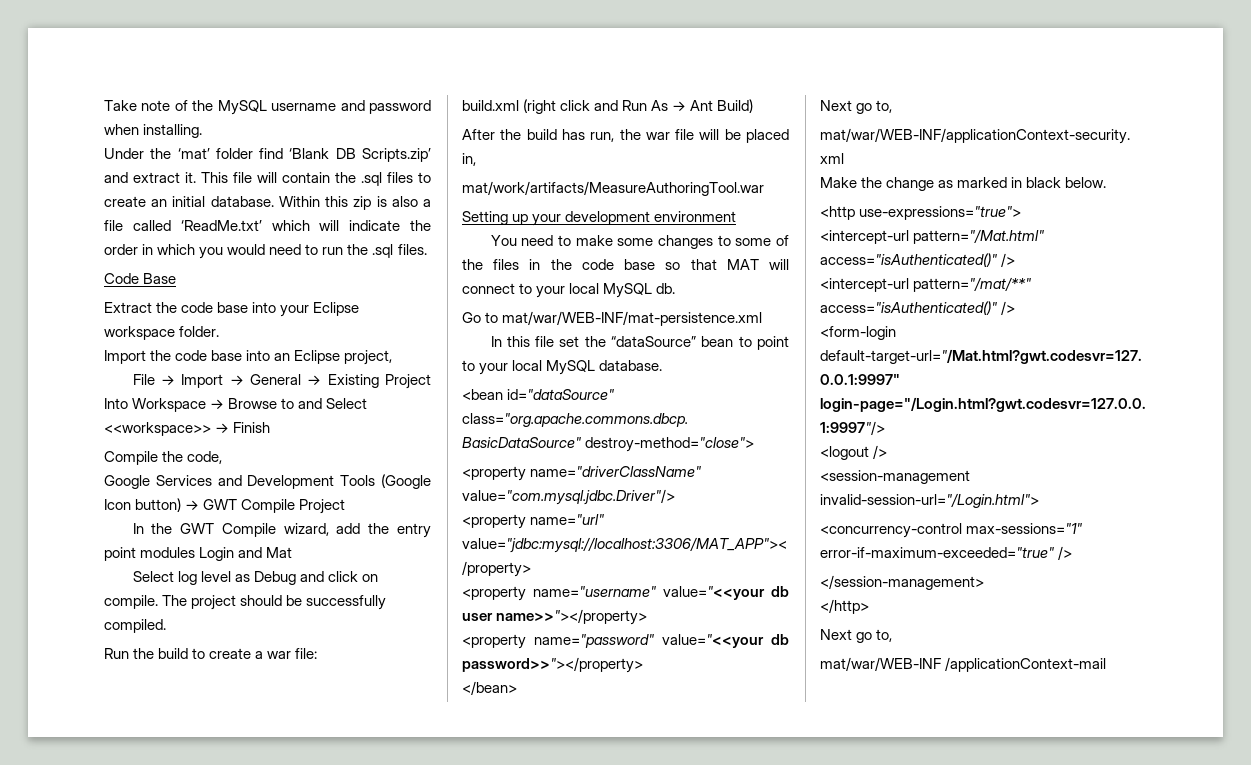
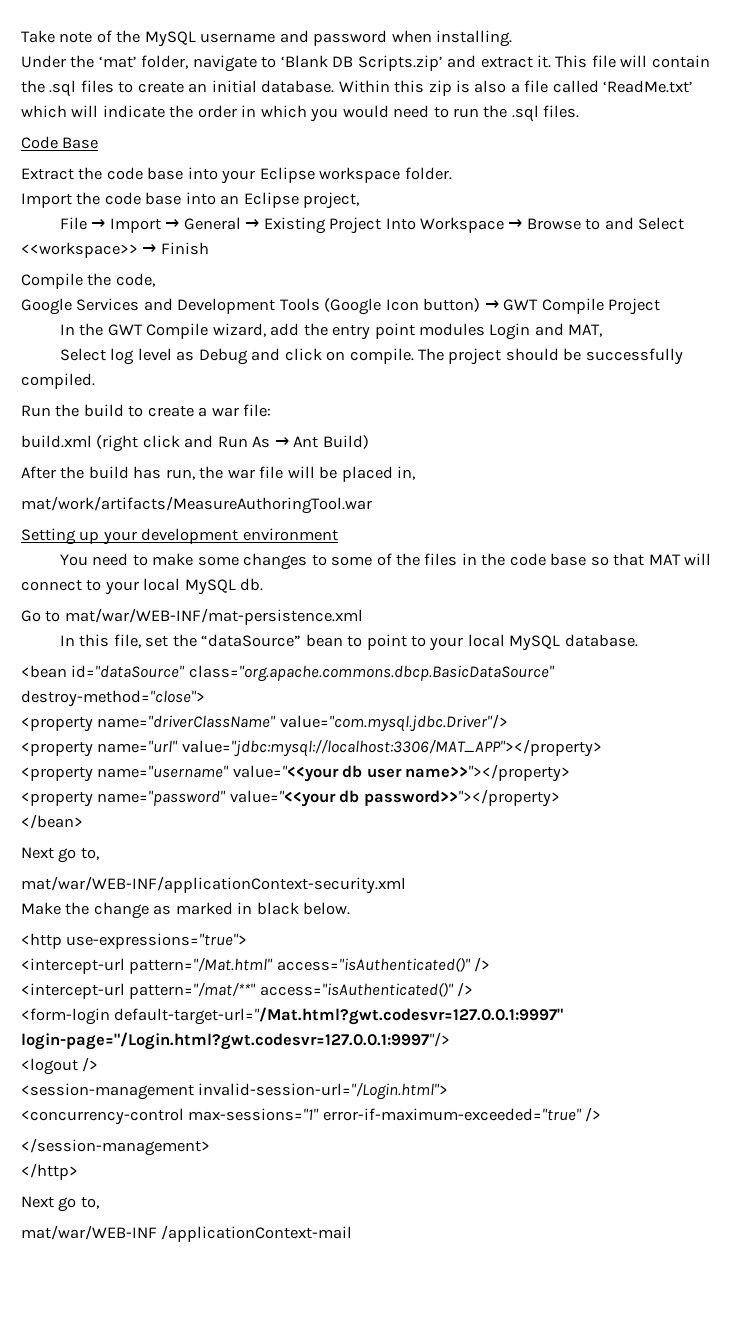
- Under the ‘mat’ folder find ‘Blank DB Scripts.zip’ and extract it.
+ Under the ‘mat’ folder, navigate to ‘Blank DB Scripts.zip’ and extract it.
- In the GWT Compile wizard, add the entry point modules Login and Mat
+ In the GWT Compile wizard, add the entry point modules Login and MAT,
- In this file set the “dataSource” bean to point to your local MySQL database.
+ In this file, set the “dataSource” bean to point to your local MySQL database.

